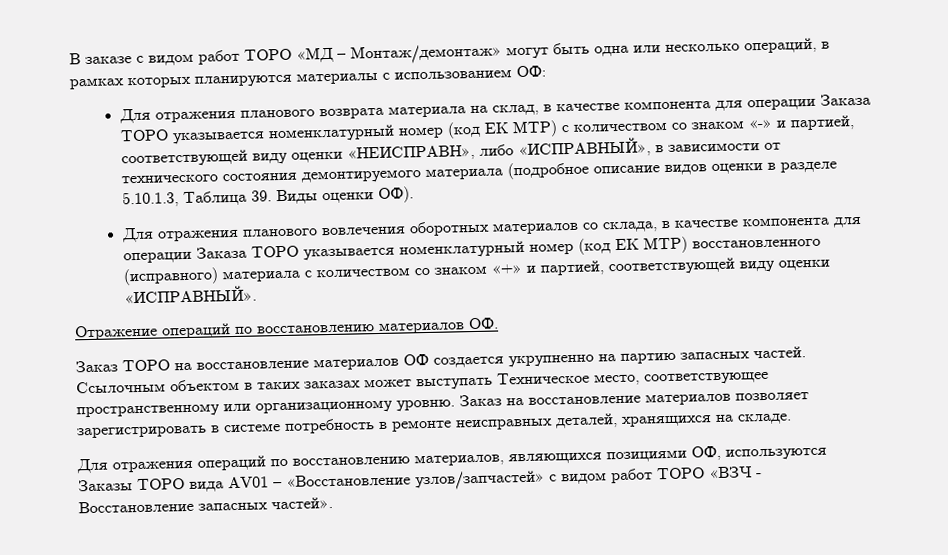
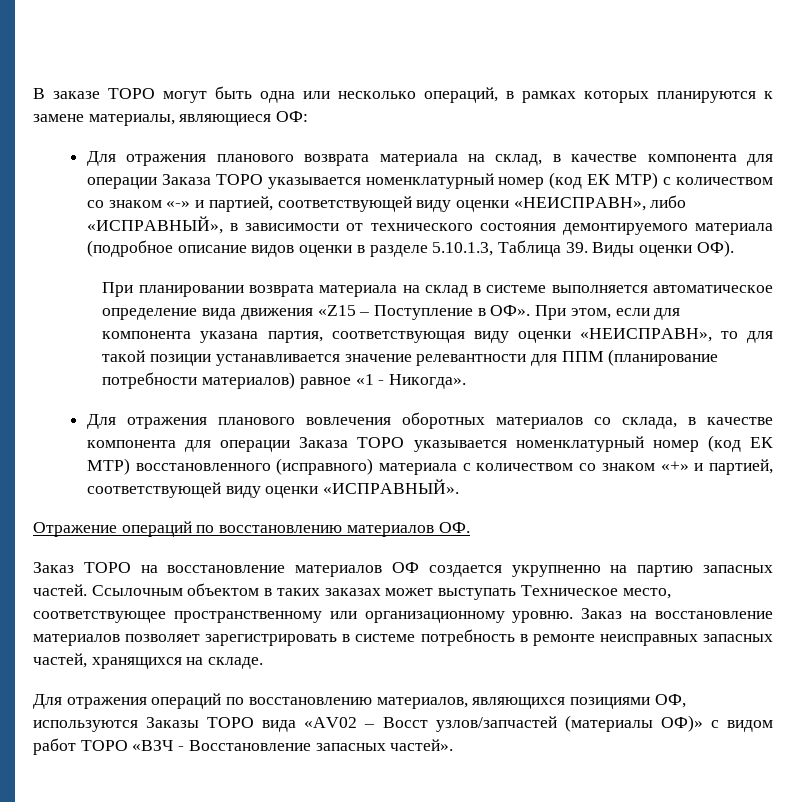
- В заказе с видом работ ТОРО «МД – Монтаж/демонтаж» могут быть одна или несколько операций, в рамках которых планируются материалы с использованием ОФ:
+ В заказе ТОРО могут быть одна или несколько операций, в рамках которых планируются к замене материалы, являющиеся ОФ:
+ При планировании возврата материала на склад в системе выполняется автоматическое определение вида движения «Z15 – Поступление в ОФ». При этом, если для компонента указана партия, соответствующая виду оценки «НЕИСПРАВН», то для такой позиции устанавливается значение релевантности для ППМ (планирование потребности материалов) равное «1 - Никогда».
- Заказ на восстановление материалов позволяет зарегистрировать в системе потребность в ремонте неисправных деталей, хранящихся на складе.
+ Заказ на восстановление материалов позволяет зарегистрировать в системе потребность в ремонте неисправных запасных частей, хранящихся на складе.
- Для отражения операций по восстановлению материалов, являющихся позициями ОФ, используются Заказы ТОРО вида AV01 – «Восстановление узлов/запчастей» с видом работ ТОРО «ВЗЧ - Восстановление запасных частей».
+ Для отражения операций по восстановлению материалов, являющихся позициями ОФ, используются Заказы ТОРО вида «AV02 – Восст узлов/запчастей (материалы ОФ)» с видом работ ТОРО «ВЗЧ - Восстановление запасных частей».

